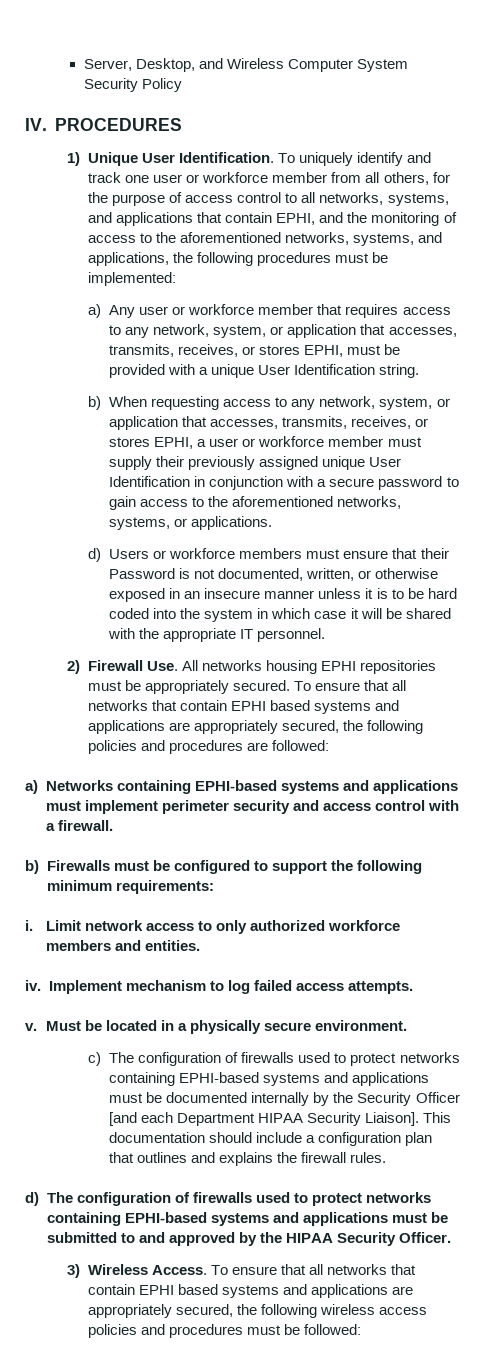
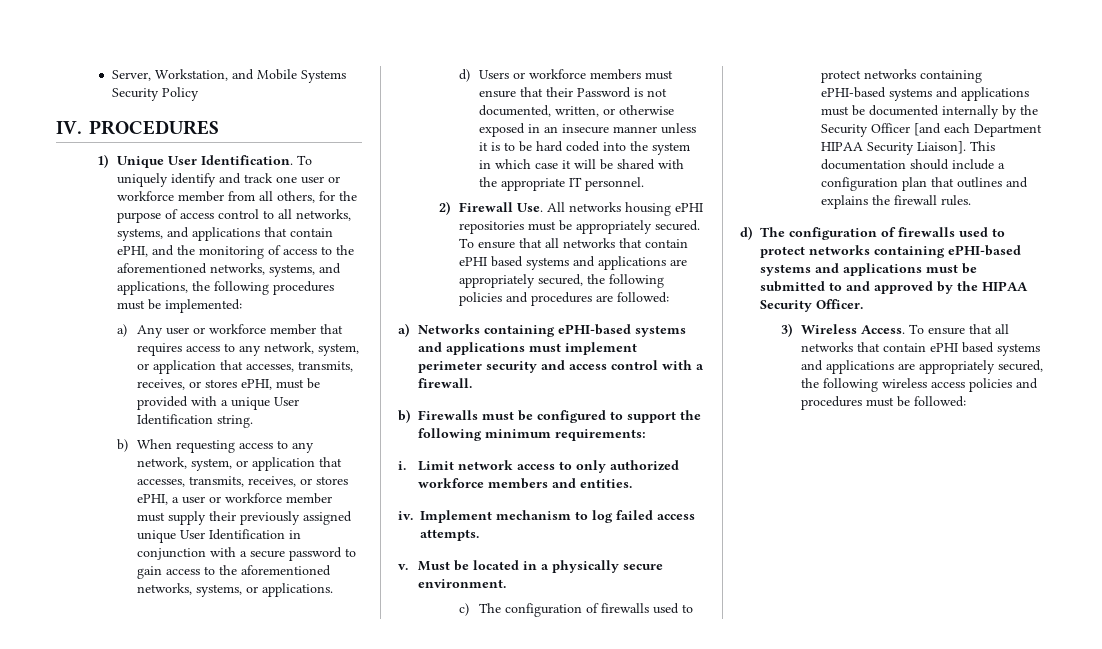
- Server, Desktop, and Wireless Computer System Security Policy
+ Server, Workstation, and Mobile Systems Security Policy
- To uniquely identify and track one user or workforce member from all others, for the purpose of access control to all networks, systems, and applications that contain EPHI, and the monitoring of access to the aforementioned networks, systems, and applications, the following procedures must be implemented:
+ To uniquely identify and track one user or workforce member from all others, for the purpose of access control to all networks, systems, and applications that contain ePHI, and the monitoring of access to the aforementioned networks, systems, and applications, the following procedures must be implemented:
- a) Any user or workforce member that requires access to any network, system, or application that accesses, transmits, receives, or stores EPHI, must be provided with a unique User Identification string.
+ a) Any user or workforce member that requires access to any network, system, or application that accesses, transmits, receives, or stores ePHI, must be provided with a unique User Identification string.
- b) When requesting access to any network, system, or application that accesses, transmits, receives, or stores EPHI, a user or workforce member must supply their previously assigned unique User Identification in conjunction with a secure password to gain access to the aforementioned networks, systems, or applications.
+ b) When requesting access to any network, system, or application that accesses, transmits, receives, or stores ePHI, a user or workforce member must supply their previously assigned unique User Identification in conjunction with a secure password to gain access to the aforementioned networks, systems, or applications.
- 2) Firewall Use. All networks housing EPHI repositories must be appropriately secured.
+ 2) Firewall Use. All networks housing ePHI repositories must be appropriately secured.
- To ensure that all networks that contain EPHI based systems and applications are appropriately secured, the following policies and procedures are followed:
+ To ensure that all networks that contain ePHI based systems and applications are appropriately secured, the following policies and procedures are followed:
- a) Networks containing EPHI-based systems and applications must implement perimeter security and access control with a firewall.
+ a) Networks containing ePHI-based systems and applications must implement perimeter security and access control with a firewall.
- c) The configuration of firewalls used to protect networks containing EPHI-based systems and applications must be documented internally by the Security Officer [and each Department HIPAA Security Liaison].
+ c) The configuration of firewalls used to protect networks containing ePHI-based systems and applications must be documented internally by the Security Officer [and each Department HIPAA Security Liaison].
- d) The configuration of firewalls used to protect networks containing EPHI-based systems and applications must be submitted to and approved by the HIPAA Security Officer.
+ d) The configuration of firewalls used to protect networks containing ePHI-based systems and applications must be submitted to and approved by the HIPAA Security Officer.
- To ensure that all networks that contain EPHI based systems and applications are appropriately secured, the following wireless access policies and procedures must be followed:
+ To ensure that all networks that contain ePHI based systems and applications are appropriately secured, the following wireless access policies and procedures must be followed:

